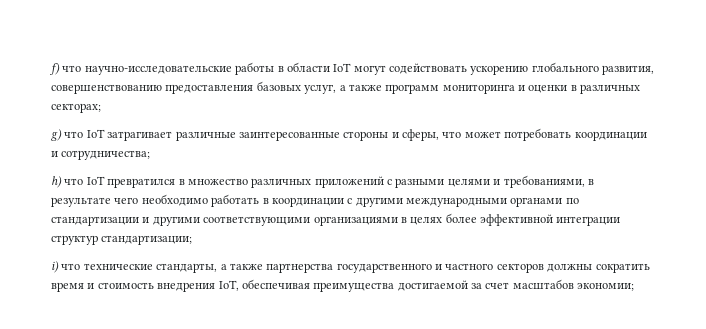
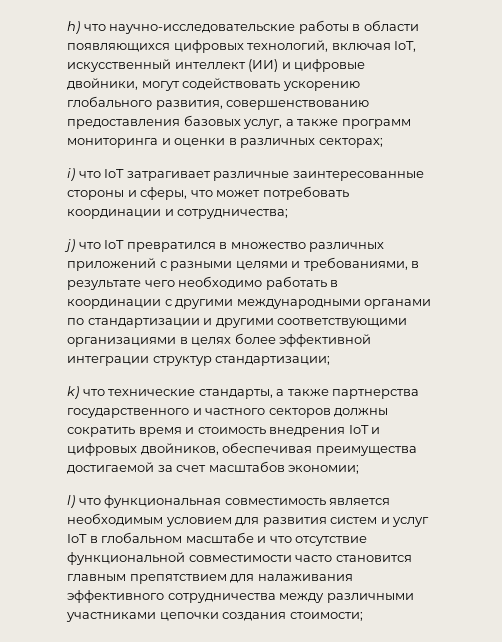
- f) что научно-исследовательские работы в области IoT могут содействовать ускорению глобального развития, совершенствованию предоставления базовых услуг, а также программ мониторинга и оценки в различных секторах;
+ h) что научно-исследовательские работы в области появляющихся цифровых технологий, включая IoT, искусственный интеллект (ИИ) и цифровые двойники, могут содействовать ускорению глобального развития, совершенствованию предоставления базовых услуг, а также программ мониторинга и оценки в различных секторах;
- g) что IoT затрагивает различные заинтересованные стороны и сферы, что может потребовать координации и сотрудничества;
+ i) что IoT затрагивает различные заинтересованные стороны и сферы, что может потребовать координации и сотрудничества;
- h) что IoT превратился в множество различных приложений с разными целями и требованиями, в результате чего необходимо работать в координации с другими международными органами по стандартизации и другими соответствующими организациями в целях более эффективной интеграции структур стандартизации;
+ j) что IoT превратился в множество различных приложений с разными целями и требованиями, в результате чего необходимо работать в координации с другими международными органами по стандартизации и другими соответствующими организациями в целях более эффективной интеграции структур стандартизации;
- i) что технические стандарты, а также партнерства государственного и частного секторов должны сократить время и стоимость внедрения IoT, обеспечивая преимущества достигаемой за счет масштабов экономии;
+ k) что технические стандарты, а также партнерства государственного и частного секторов должны сократить время и стоимость внедрения IoT и цифровых двойников, обеспечивая преимущества достигаемой за счет масштабов экономии;
+ l) что функциональная совместимость является необходимым условием для развития систем и услуг IoT в глобальном масштабе и что отсутствие функциональной совместимости часто становится главным препятствием для налаживания эффективного сотрудничества между различными участниками цепочки создания стоимости;

